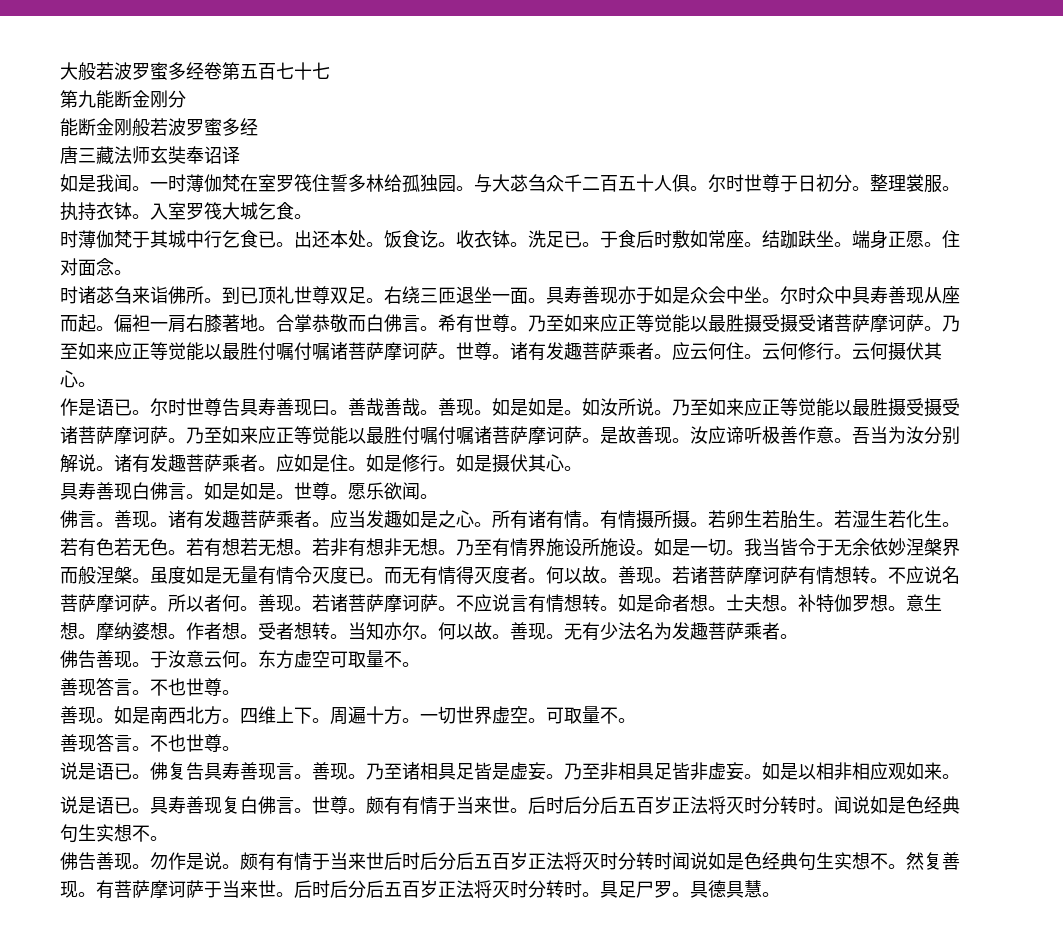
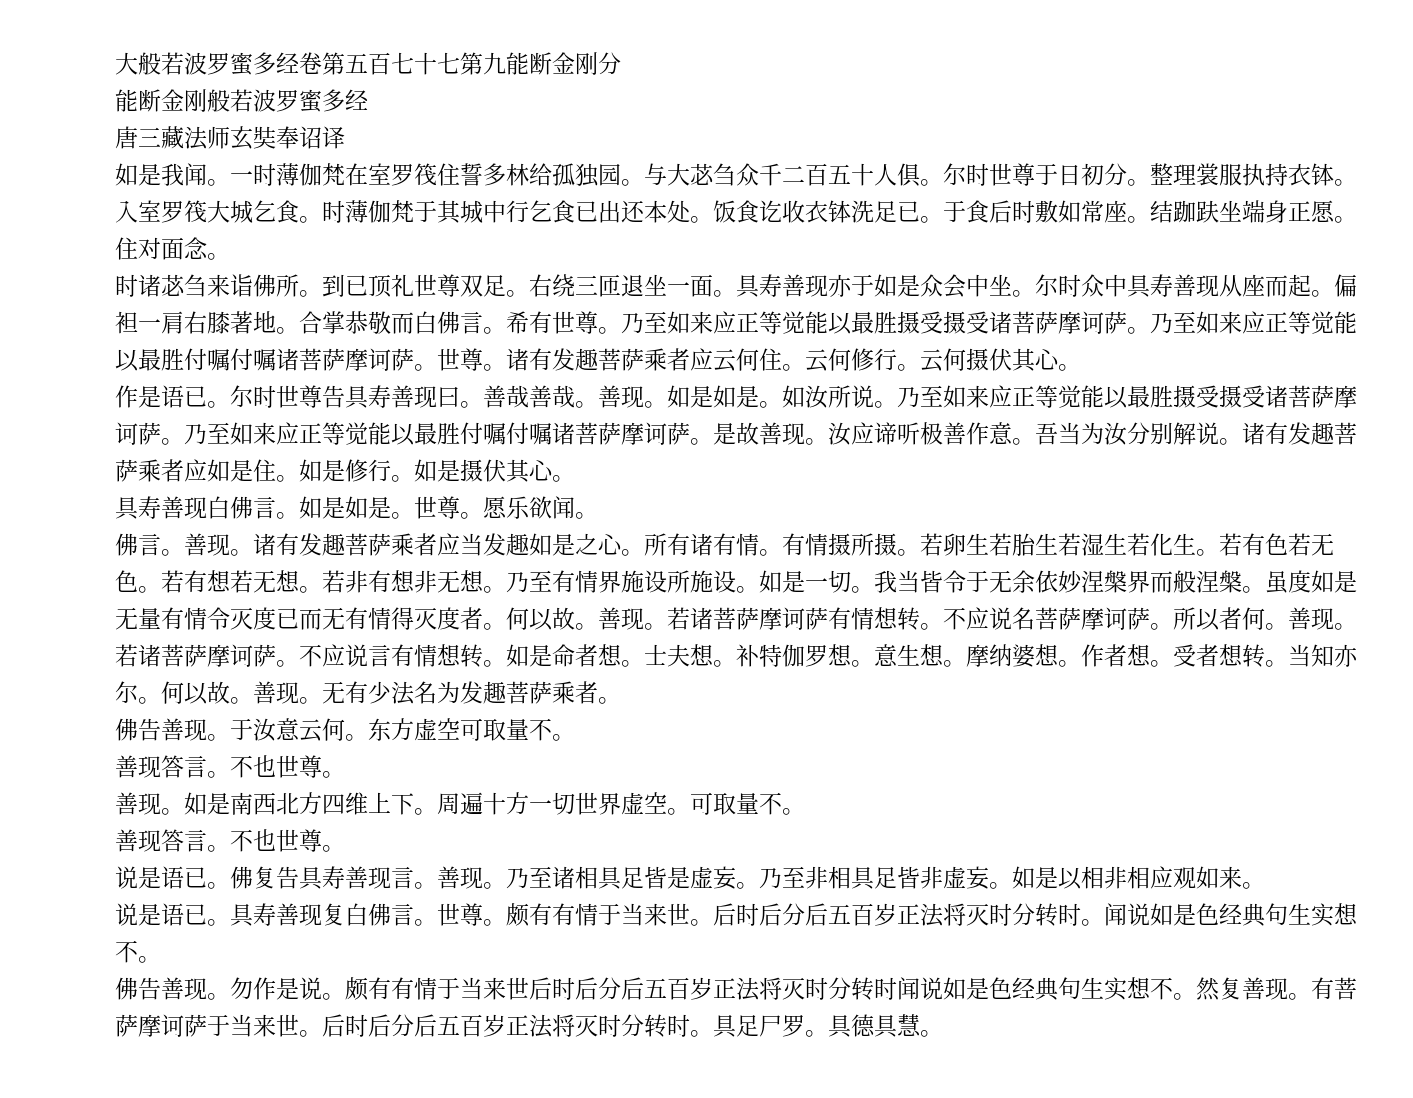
- 大般若波罗蜜多经卷第五百七十七
- 第九能断金刚分
+ 大般若波罗蜜多经卷第五百七十七第九能断金刚分
- 整理裳服。执持衣钵。
+ 整理裳服执持衣钵。
- 入室罗筏大城乞食。
- 时薄伽梵于其城中行乞食已。出还本处。
+ 入室罗筏大城乞食。时薄伽梵于其城中行乞食已出还本处。
- 饭食讫。收衣钵。洗足已。
+ 饭食讫收衣钵洗足已。
- 结跏趺坐。端身正愿。
+ 结跏趺坐端身正愿。
- 诸有发趣菩萨乘者。应云何住。
+ 诸有发趣菩萨乘者应云何住。
- 诸有发趣菩萨乘者。应如是住。
+ 诸有发趣菩萨乘者应如是住。
- 诸有发趣菩萨乘者。应当发趣如是之心。
+ 诸有发趣菩萨乘者应当发趣如是之心。
- 若卵生若胎生。若湿生若化生。
+ 若卵生若胎生若湿生若化生。
- 虽度如是无量有情令灭度已。而无有情得灭度者。
+ 虽度如是无量有情令灭度已而无有情得灭度者。
- 如是南西北方。四维上下。
+ 如是南西北方四维上下。
- 周遍十方。一切世界虚空。
+ 周遍十方一切世界虚空。

